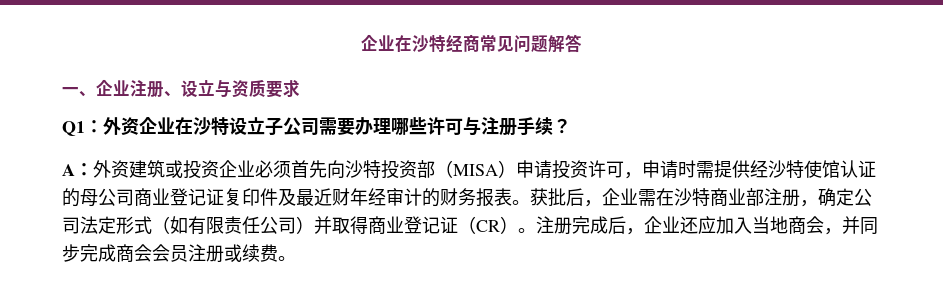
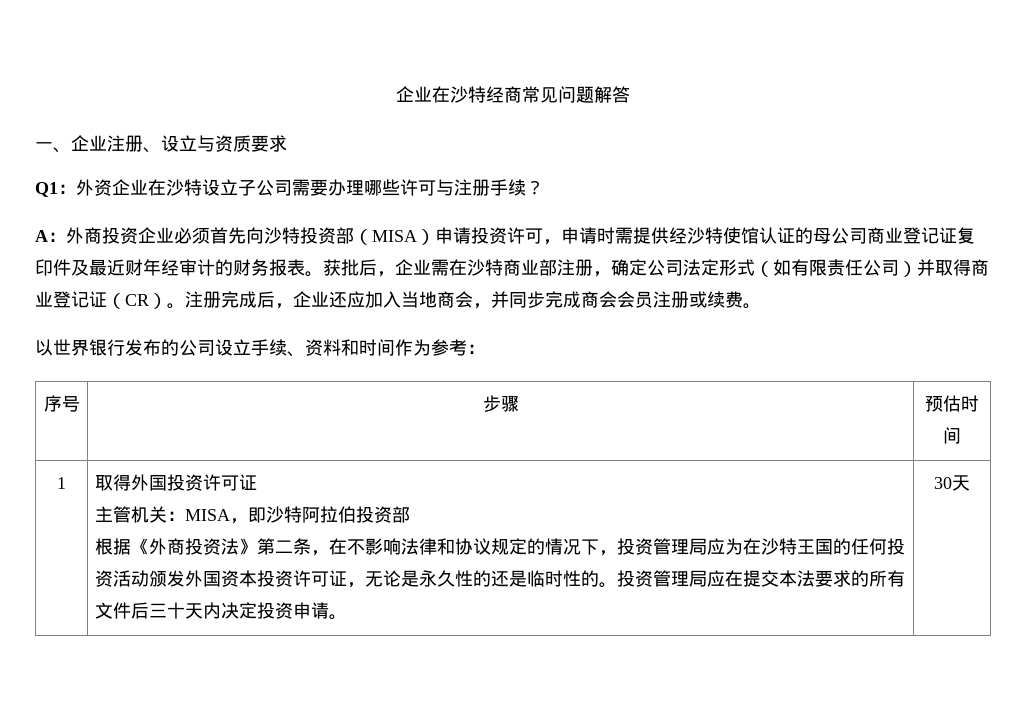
- A：外资建筑或投资企业必须首先向沙特投资部（MISA）申请投资许可，申请时需提供经沙特使馆认证的母公司商业登记证复印件及最近财年经审计的财务报表。
+ A：外商投资企业必须首先向沙特投资部（MISA）申请投资许可，申请时需提供经沙特使馆认证的母公司商业登记证复印件及最近财年经审计的财务报表。
+ 以世界银行发布的公司设立手续、资料和时间作为参考：
+ 序号 | 步骤 | 预估时间
+ 1 | 取得外国投资许可证
+ 主管机关：MISA，即沙特阿拉伯投资部
+ 根据《外商投资法》第二条，在不影响法律和协议规定的情况下，投资管理局应为在沙特王国的任何投资活动颁发外国资本投资许可证，无论是永久性的还是临时性的。投资管理局应在提交本法要求的所有文件后三十天内决定投资申请。 | 30天

